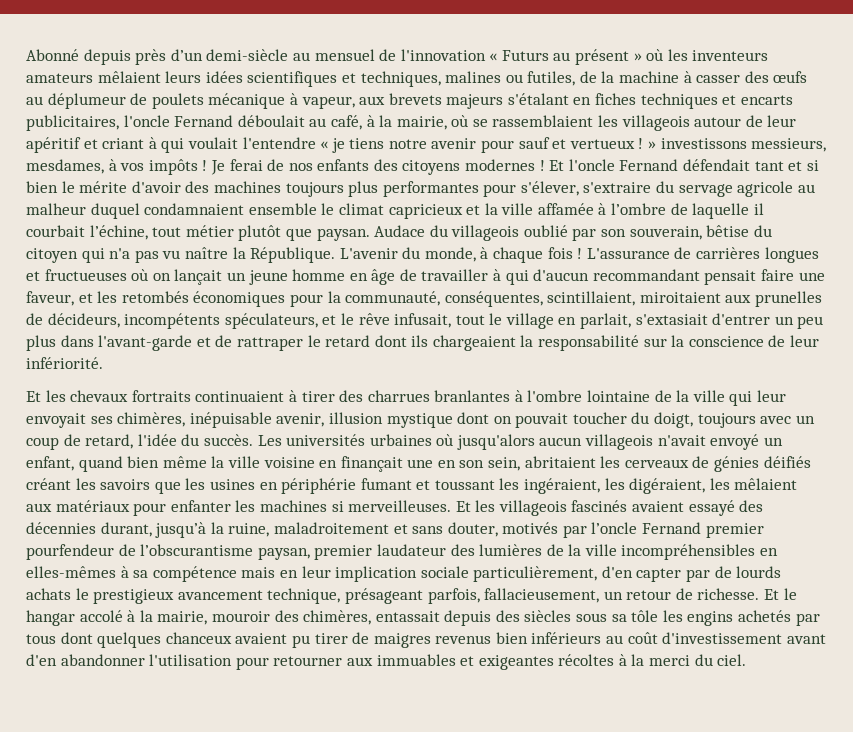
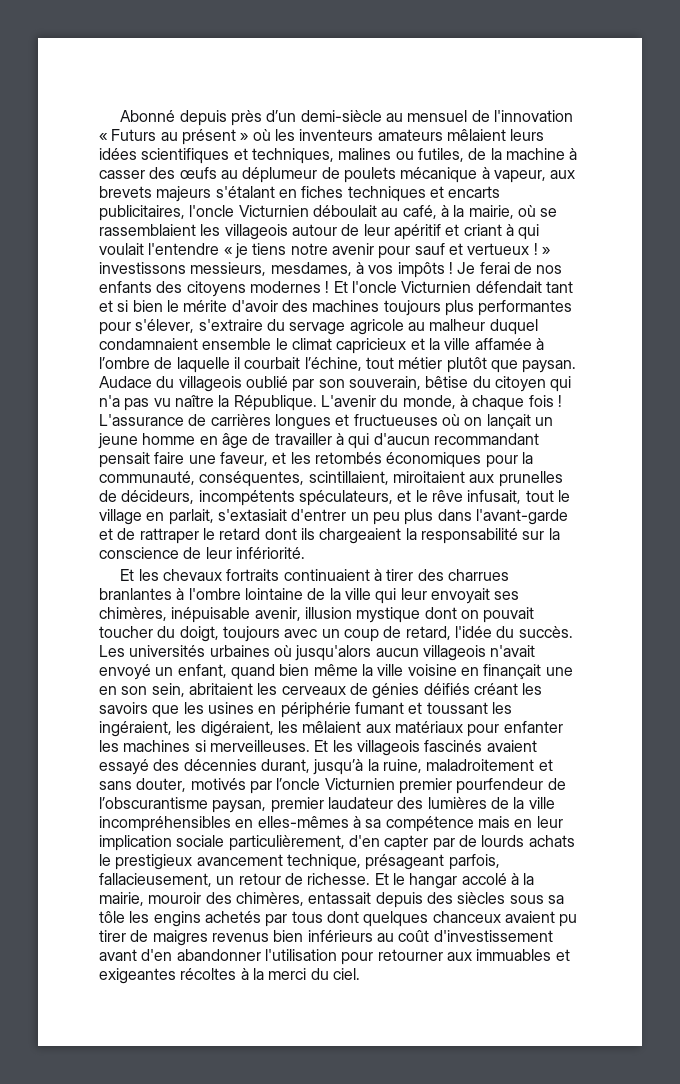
- Abonné depuis près d’un demi-siècle au mensuel de l'innovation « Futurs au présent » où les inventeurs amateurs mêlaient leurs idées scientifiques et techniques, malines ou futiles, de la machine à casser des œufs au déplumeur de poulets mécanique à vapeur, aux brevets majeurs s'étalant en fiches techniques et encarts publicitaires, l'oncle Fernand déboulait au café, à la mairie, où se rassemblaient les villageois autour de leur apéritif et criant à qui voulait l'entendre « je tiens notre avenir pour sauf et vertueux ! » investissons messieurs, mesdames, à vos impôts !
+ Abonné depuis près d’un demi-siècle au mensuel de l'innovation « Futurs au présent » où les inventeurs amateurs mêlaient leurs idées scientifiques et techniques, malines ou futiles, de la machine à casser des œufs au déplumeur de poulets mécanique à vapeur, aux brevets majeurs s'étalant en fiches techniques et encarts publicitaires, l'oncle Victurnien déboulait au café, à la mairie, où se rassemblaient les villageois autour de leur apéritif et criant à qui voulait l'entendre « je tiens notre avenir pour sauf et vertueux ! » investissons messieurs, mesdames, à vos impôts !
- Et l'oncle Fernand défendait tant et si bien le mérite d'avoir des machines toujours plus performantes pour s'élever, s'extraire du servage agricole au malheur duquel condamnaient ensemble le climat capricieux et la ville affamée à l’ombre de laquelle il courbait l’échine, tout métier plutôt que paysan.
+ Et l'oncle Victurnien défendait tant et si bien le mérite d'avoir des machines toujours plus performantes pour s'élever, s'extraire du servage agricole au malheur duquel condamnaient ensemble le climat capricieux et la ville affamée à l’ombre de laquelle il courbait l’échine, tout métier plutôt que paysan.
- Et les villageois fascinés avaient essayé des décennies durant, jusqu’à la ruine, maladroitement et sans douter, motivés par l’oncle Fernand premier pourfendeur de l’obscurantisme paysan, premier laudateur des lumières de la ville incompréhensibles en elles-mêmes à sa compétence mais en leur implication sociale particulièrement, d'en capter par de lourds achats le prestigieux avancement technique, présageant parfois, fallacieusement, un retour de richesse.
+ Et les villageois fascinés avaient essayé des décennies durant, jusqu’à la ruine, maladroitement et sans douter, motivés par l’oncle Victurnien premier pourfendeur de l’obscurantisme paysan, premier laudateur des lumières de la ville incompréhensibles en elles-mêmes à sa compétence mais en leur implication sociale particulièrement, d'en capter par de lourds achats le prestigieux avancement technique, présageant parfois, fallacieusement, un retour de richesse.

